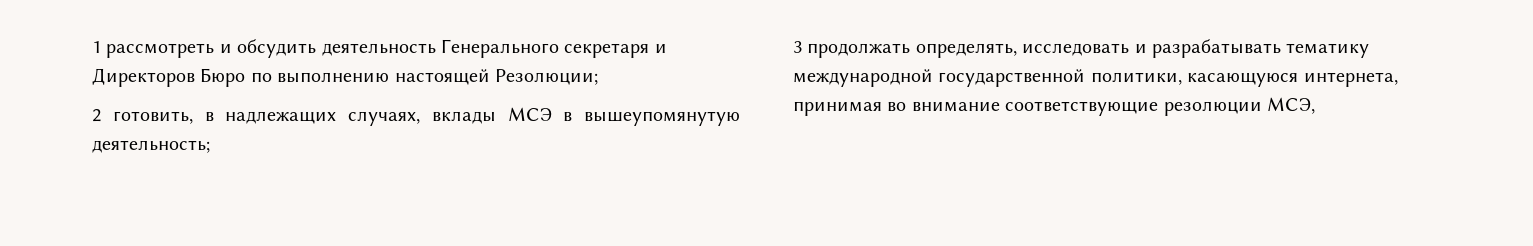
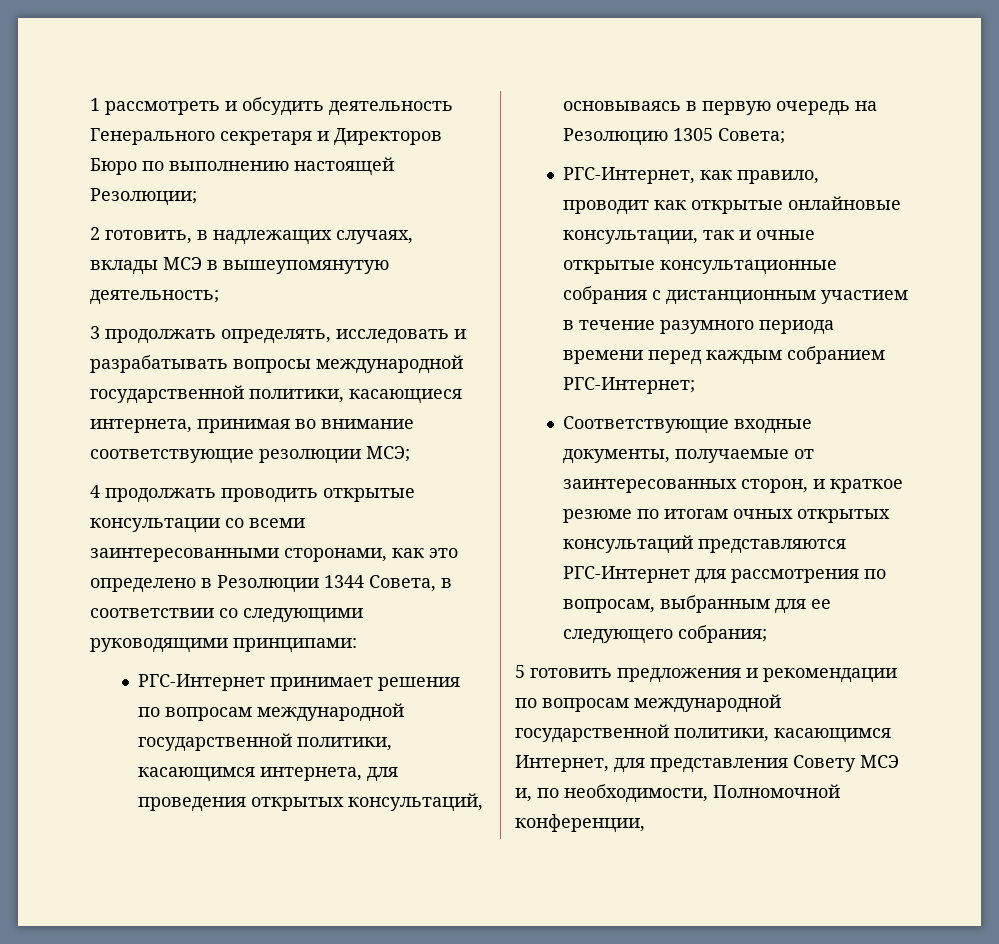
- 3 продолжать определять, исследовать и разрабатывать тематику международной государственной политики, касающуюся интернета, принимая во внимание соответствующие резолюции МСЭ,
+ 3 продолжать определять, исследовать и разрабатывать вопросы международной государственной политики, касающиеся интернета, принимая во внимание соответствующие резолюции МСЭ;
+ 4 продолжать проводить открытые консультации со всеми заинтересованными сторонами, как это определено в Резолюции 1344 Совета, в соответствии со следующими руководящими принципами:
+ РГС-Интернет принимает решения по вопросам международной государственной политики, касающимся интернета, для проведения открытых консультаций, основываясь в первую очередь на Резолюцию 1305 Совета;
+ РГС-Интернет, как правило, проводит как открытые онлайновые консультации, так и очные открытые консультационные собрания с дистанционным участием в течение разумного периода времени перед каждым собранием РГС-Интернет;
+ Соответствующие входные документы, получаемые от заинтересованных сторон, и краткое резюме по итогам очных открытых консультаций представляются РГС-Интернет для рассмотрения по вопросам, выбранным для ее следующего собрания;
+ 5 готовить предложения и рекомендации по вопросам международной государственной политики, касающимся Интернет, для представления Совету МСЭ и, по необходимости, Полномочной конференции,

